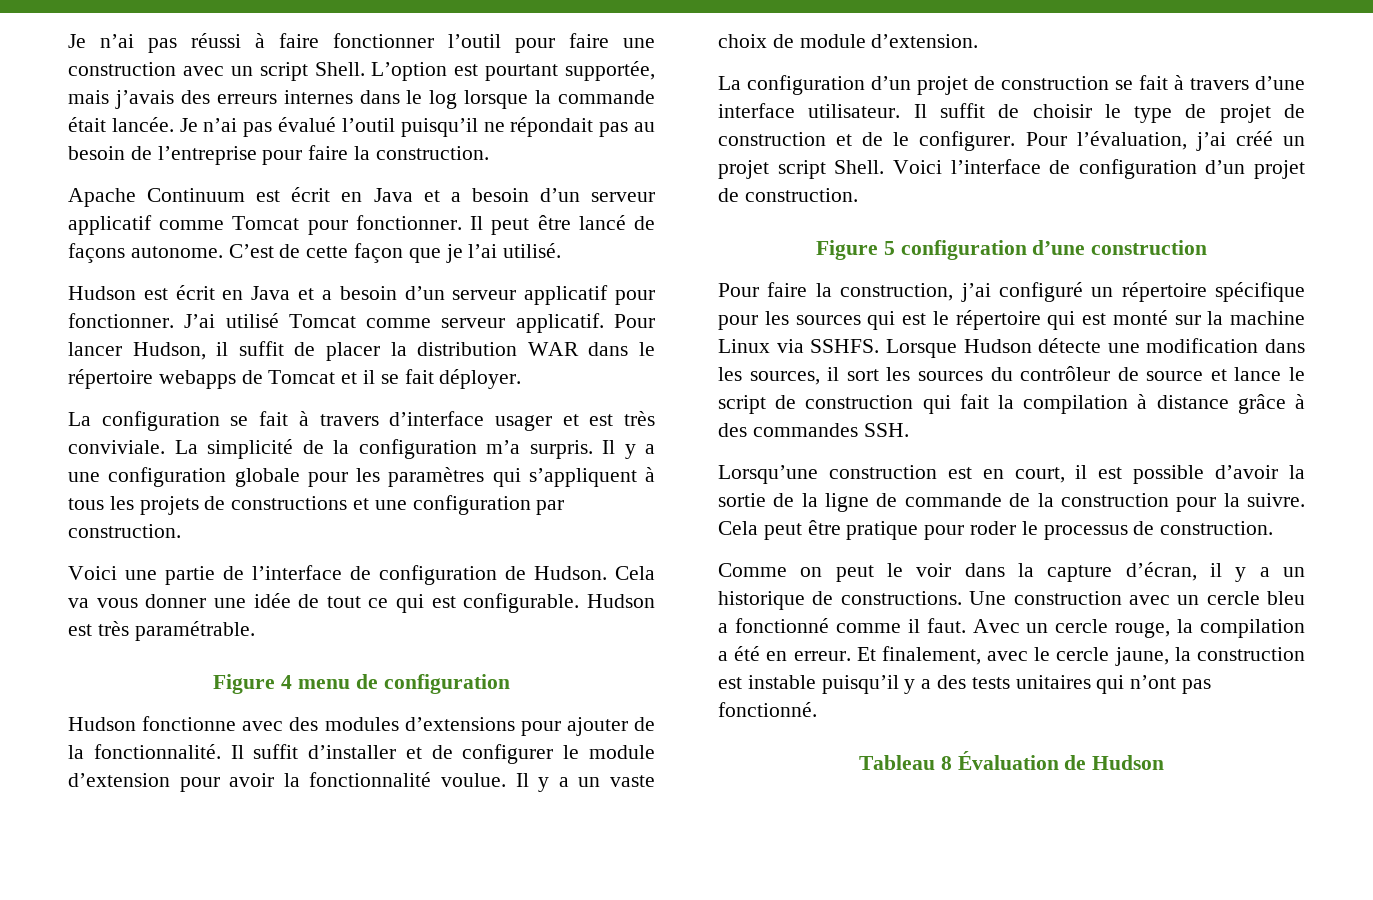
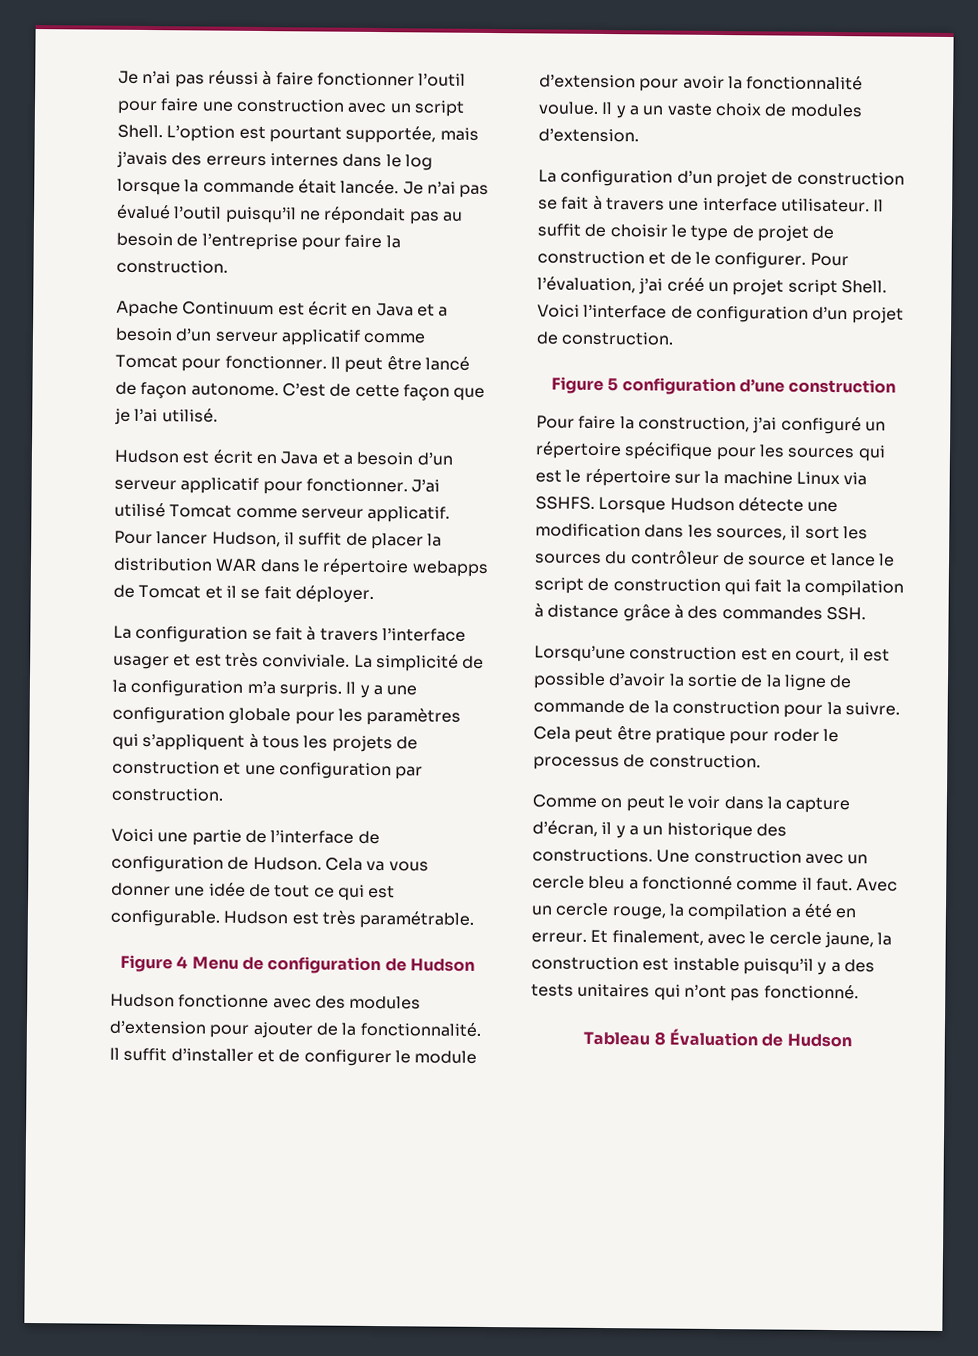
- Il peut être lancé de façons autonome.
+ Il peut être lancé de façon autonome.
- La configuration se fait à travers d’interface usager et est très conviviale.
+ La configuration se fait à travers l’interface usager et est très conviviale.
- Il y a une configuration globale pour les paramètres qui s’appliquent à tous les projets de constructions et une configuration par construction.
+ Il y a une configuration globale pour les paramètres qui s’appliquent à tous les projets de construction et une configuration par construction.
- Figure 4 menu de configuration
+ Figure 4 Menu de configuration de Hudson
- Hudson fonctionne avec des modules d’extensions pour ajouter de la fonctionnalité.
+ Hudson fonctionne avec des modules d’extension pour ajouter de la fonctionnalité.
- Il y a un vaste choix de module d’extension.
+ Il y a un vaste choix de modules d’extension.
- La configuration d’un projet de construction se fait à travers d’une interface utilisateur.
+ La configuration d’un projet de construction se fait à travers une interface utilisateur.
- Pour faire la construction, j’ai configuré un répertoire spécifique pour les sources qui est le répertoire qui est monté sur la machine Linux via SSHFS.
+ Pour faire la construction, j’ai configuré un répertoire spécifique pour les sources qui est le répertoire sur la machine Linux via SSHFS.
- Comme on peut le voir dans la capture d’écran, il y a un historique de constructions.
+ Comme on peut le voir dans la capture d’écran, il y a un historique des constructions.

